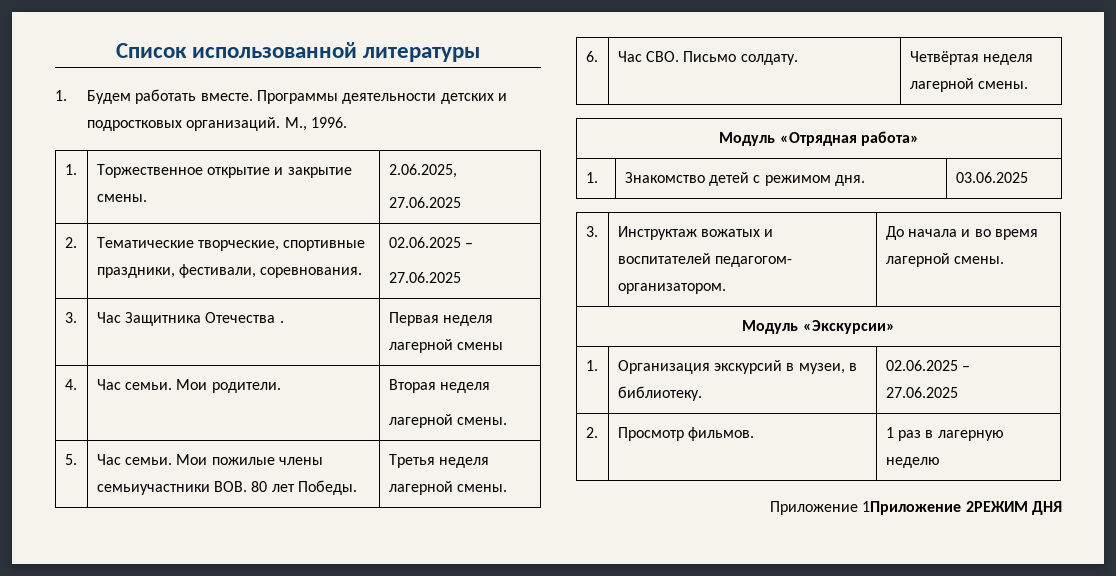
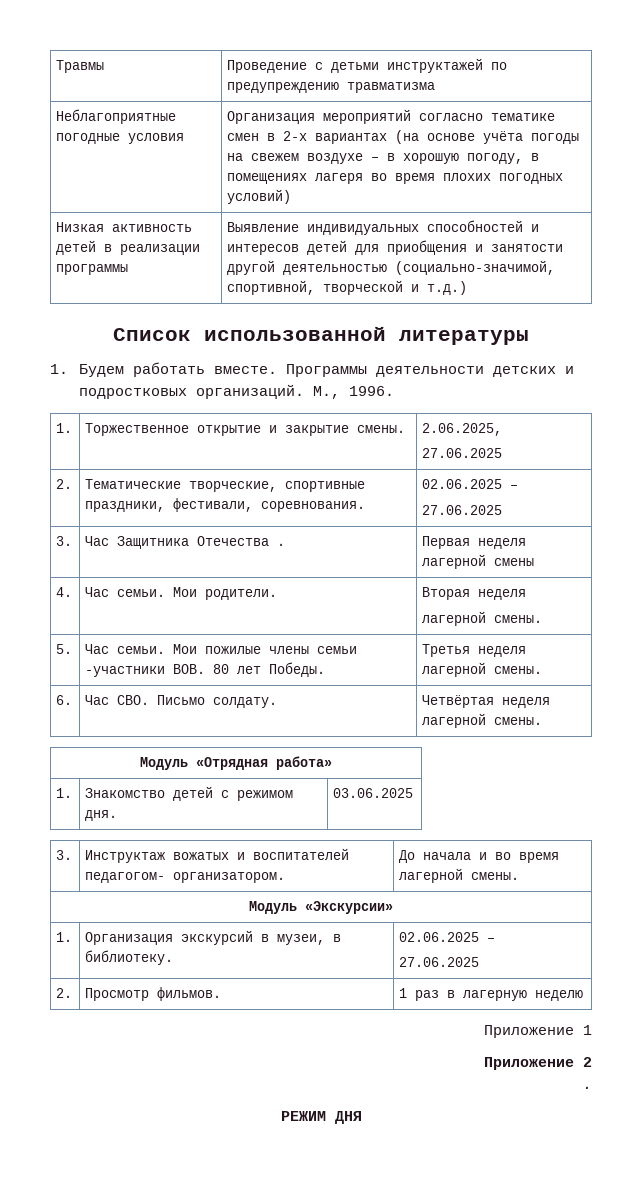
+ Травмы | Проведение с детьми инструктажей по предупреждению травматизма
+ Неблагоприятные погодные условия | Организация мероприятий согласно тематике смен в 2-х вариантах (на основе учёта погоды на свежем воздухе – в хорошую погоду, в помещениях лагеря во время плохих погодных условий)
+ Низкая активность детей в реализации программы | Выявление индивидуальных способностей и интересов детей для приобщения и занятости другой деятельностью (социально-значимой, спортивной, творческой и т.д.)
- 5. | Час семьи. Мои пожилые члены семьиучастники ВОВ. 80 лет Победы. | Третья неделя лагерной смены.
+ 5. | Час семьи. Мои пожилые члены семьи -участники ВОВ. 80 лет Победы. | Третья неделя лагерной смены.
- Приложение 1Приложение 2РЕЖИМ ДНЯ
+ Приложение 1
+ Приложение 2
+ .
+ РЕЖИМ ДНЯ

